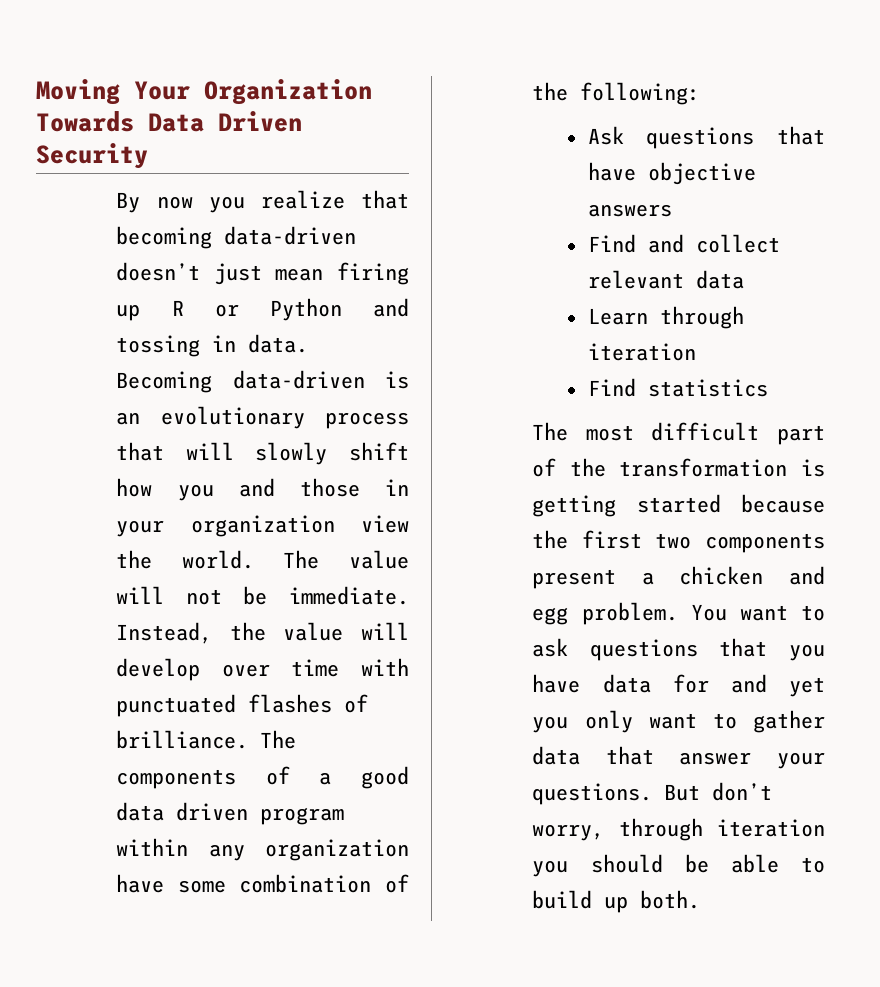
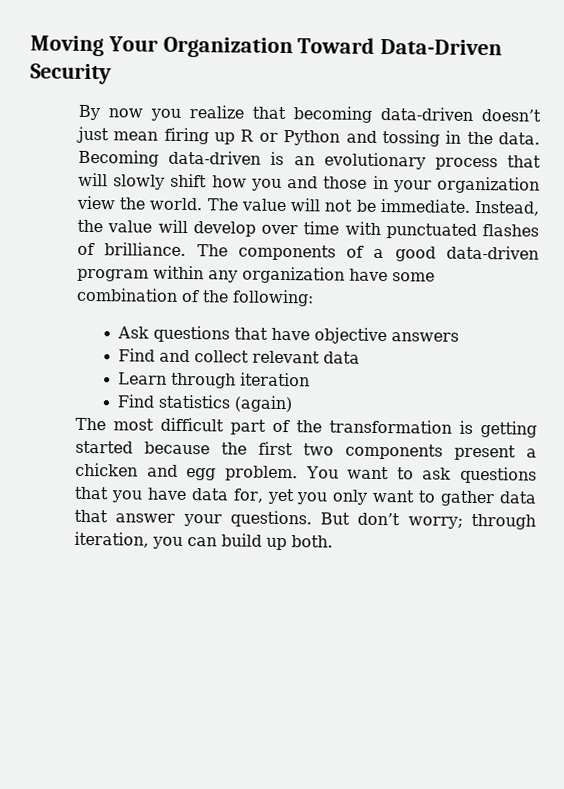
- Moving Your Organization Towards Data Driven Security
+ Moving Your Organization Toward Data-Driven Security
- By now you realize that becoming data-driven doesn’t just mean firing up R or Python and tossing in data.
+ By now you realize that becoming data-driven doesn’t just mean firing up R or Python and tossing in the data.
- The components of a good data driven program within any organization have some combination of the following:
+ The components of a good data-driven program within any organization have some combination of the following:
- Find statistics
+ Find statistics (again)
- You want to ask questions that you have data for and yet you only want to gather data that answer your questions.
+ You want to ask questions that you have data for, yet you only want to gather data that answer your questions.
- But don’t worry, through iteration you should be able to build up both.
+ But don’t worry; through iteration, you can build up both.

